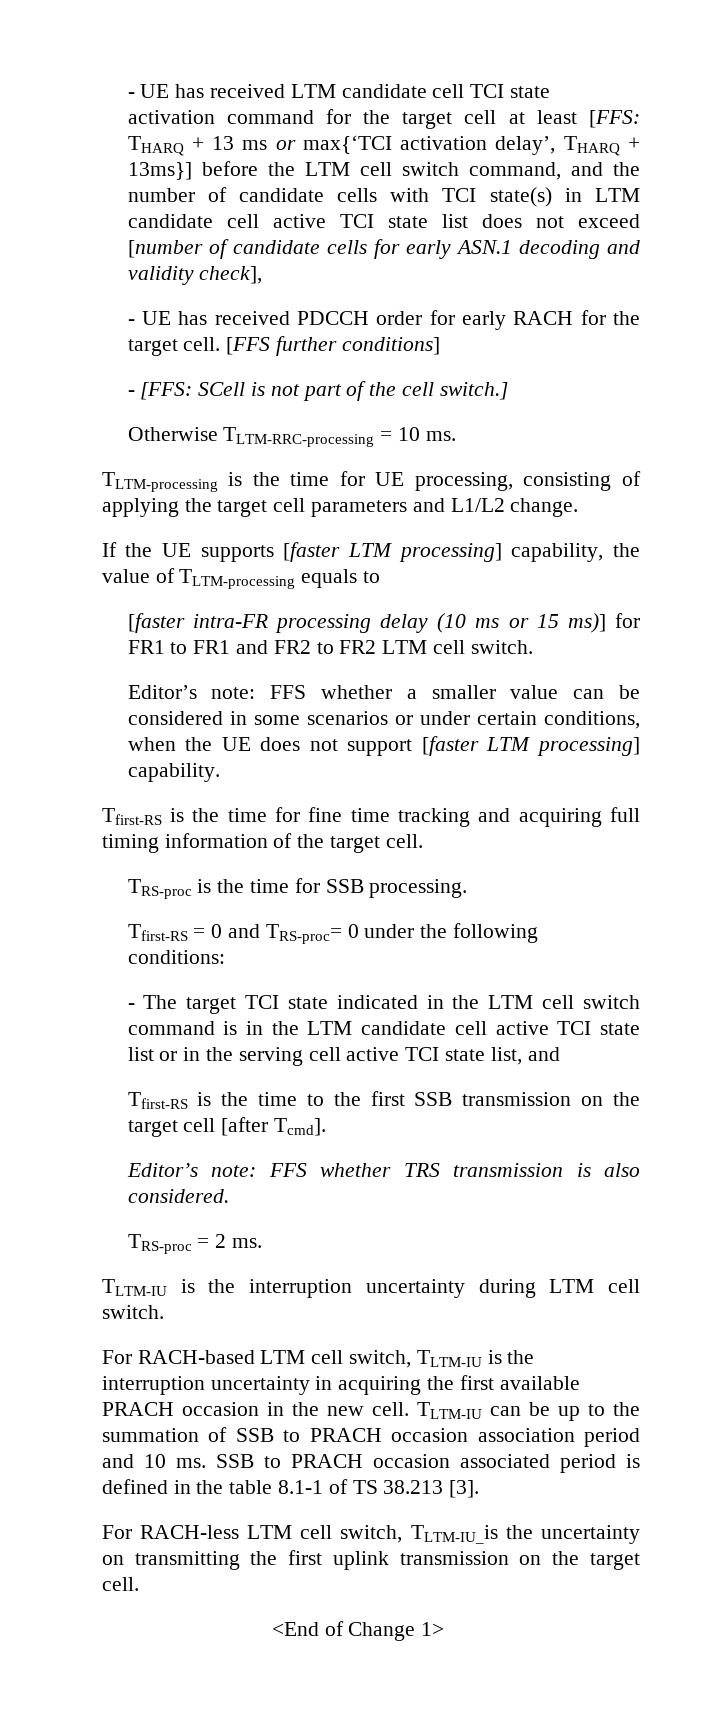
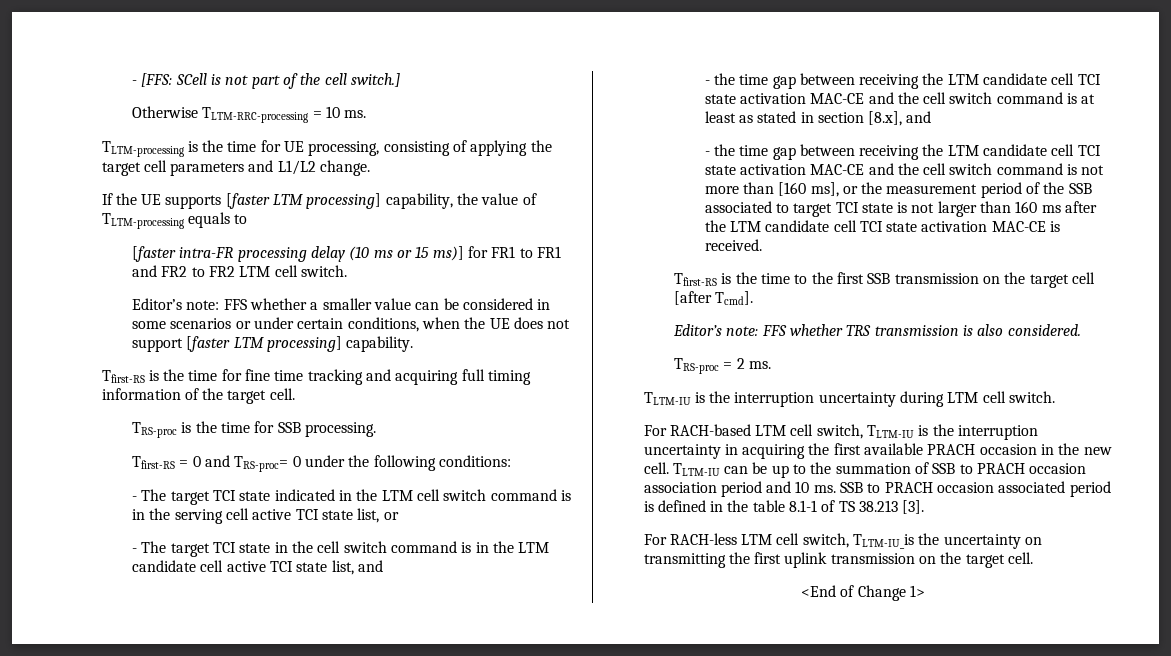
- - UE has received LTM candidate cell TCI state activation command for the target cell at least [FFS: THARQ + 13 ms or max{‘TCI activation delay’, THARQ + 13ms}] before the LTM cell switch command, and the number of candidate cells with TCI state(s) in LTM candidate cell active TCI state list does not exceed [number of candidate cells for early ASN.1 decoding and validity check],
- - UE has received PDCCH order for early RACH for the target cell. [FFS further conditions]
- - The target TCI state indicated in the LTM cell switch command is in the LTM candidate cell active TCI state list or in the serving cell active TCI state list, and
+ - The target TCI state indicated in the LTM cell switch command is in the serving cell active TCI state list, or
+ - The target TCI state in the cell switch command is in the LTM candidate cell active TCI state list, and
+ - the time gap between receiving the LTM candidate cell TCI state activation MAC-CE and the cell switch command is at least as stated in section [8.x], and
+ - the time gap between receiving the LTM candidate cell TCI state activation MAC-CE and the cell switch command is not more than [160 ms], or the measurement period of the SSB associated to target TCI state is not larger than 160 ms after the LTM candidate cell TCI state activation MAC-CE is received.

